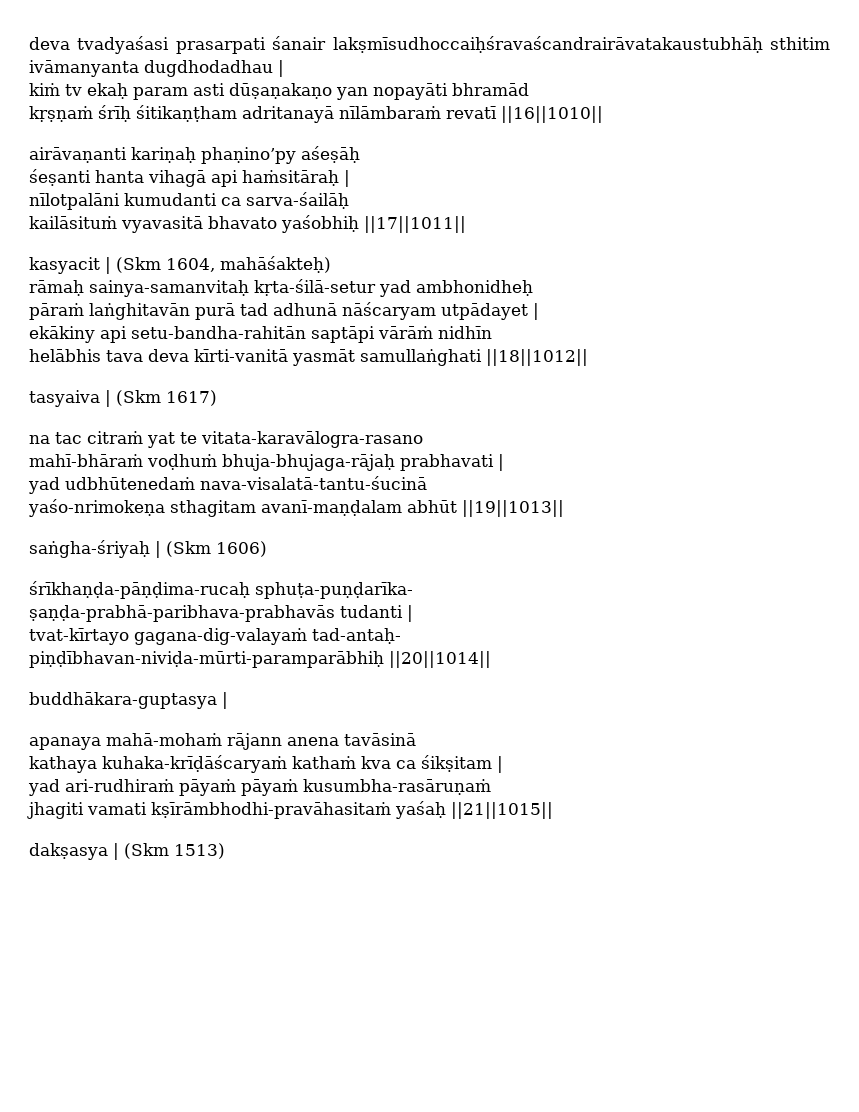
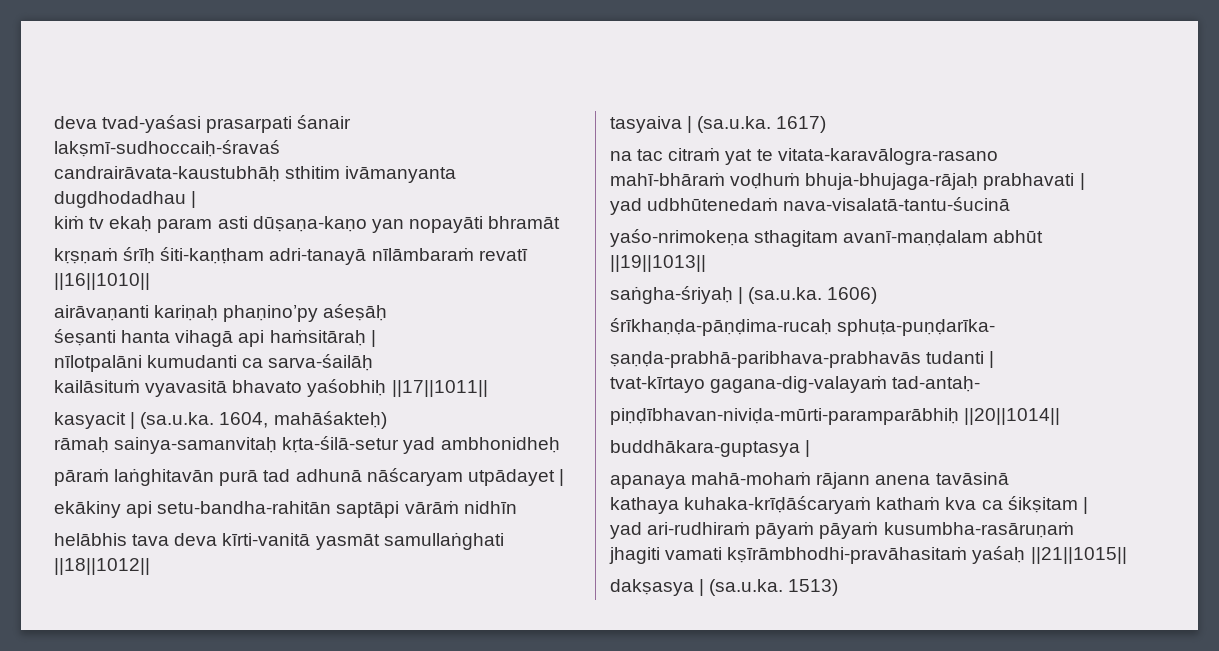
- deva tvadyaśasi prasarpati śanair lakṣmīsudhoccaiḥśravaścandrairāvatakaustubhāḥ sthitim ivāmanyanta dugdhodadhau |
+ deva tvad-yaśasi prasarpati śanair lakṣmī-sudhoccaiḥ-śravaś
+ candrairāvata-kaustubhāḥ sthitim ivāmanyanta dugdhodadhau |
- kiṁ tv ekaḥ param asti dūṣaṇakaṇo yan nopayāti bhramād
+ kiṁ tv ekaḥ param asti dūṣaṇa-kaṇo yan nopayāti bhramāt
- kṛṣṇaṁ śrīḥ śitikaṇṭham adritanayā nīlāmbaraṁ revatī ||16||1010||
+ kṛṣṇaṁ śrīḥ śiti-kaṇṭham adri-tanayā nīlāmbaraṁ revatī ||16||1010||
- kasyacit | (Skm 1604, mahāśakteḥ)
+ kasyacit | (sa.u.ka. 1604, mahāśakteḥ)
- tasyaiva | (Skm 1617)
+ tasyaiva | (sa.u.ka. 1617)
- saṅgha-śriyaḥ | (Skm 1606)
+ saṅgha-śriyaḥ | (sa.u.ka. 1606)
- dakṣasya | (Skm 1513)
+ dakṣasya | (sa.u.ka. 1513)

